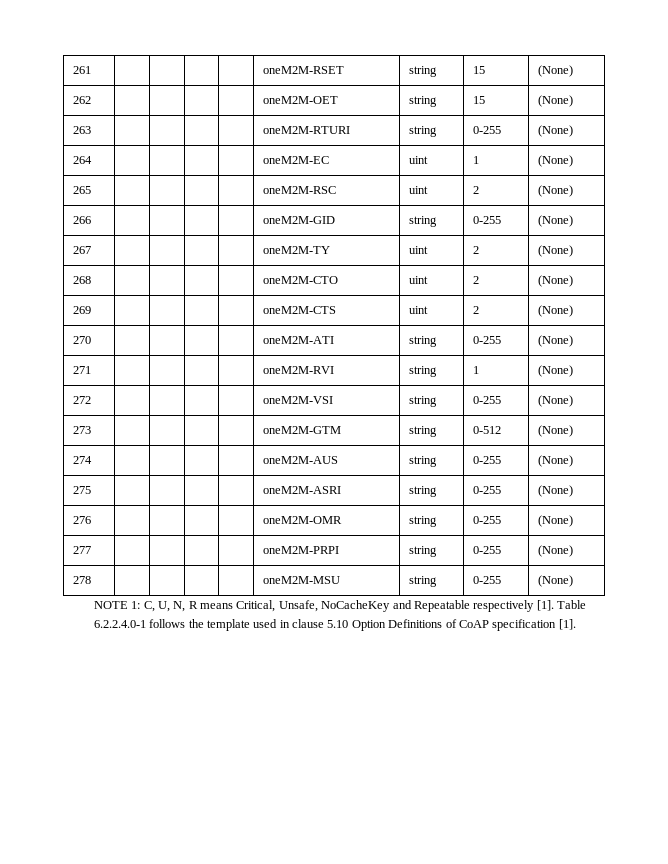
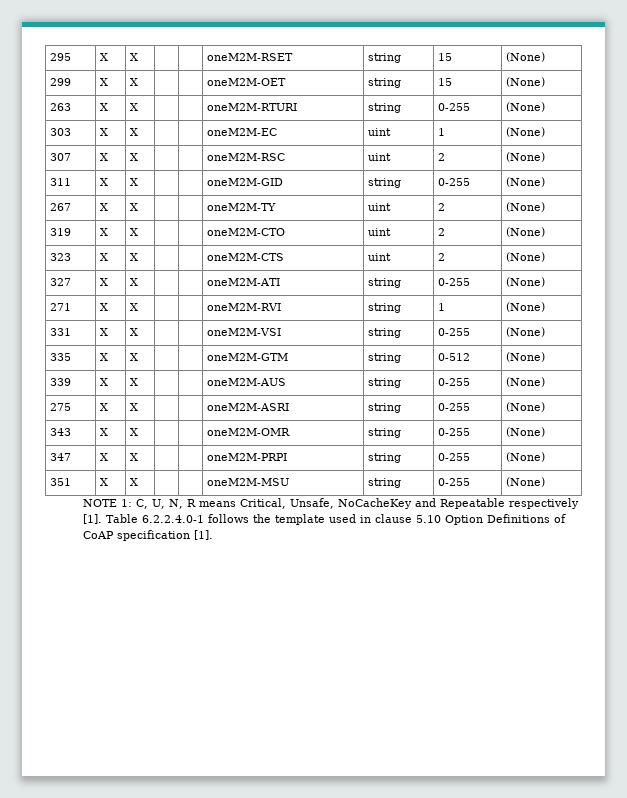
- 261 | | | | | oneM2M-RSET | string | 15 | (None)
+ 295 | X | X | | | oneM2M-RSET | string | 15 | (None)
- 262 | | | | | oneM2M-OET | string | 15 | (None)
+ 299 | X | X | | | oneM2M-OET | string | 15 | (None)
- 263 | | | | | oneM2M-RTURI | string | 0-255 | (None)
+ 263 | X | X | | | oneM2M-RTURI | string | 0-255 | (None)
- 264 | | | | | oneM2M-EC | uint | 1 | (None)
+ 303 | X | X | | | oneM2M-EC | uint | 1 | (None)
- 265 | | | | | oneM2M-RSC | uint | 2 | (None)
+ 307 | X | X | | | oneM2M-RSC | uint | 2 | (None)
- 266 | | | | | oneM2M-GID | string | 0-255 | (None)
+ 311 | X | X | | | oneM2M-GID | string | 0-255 | (None)
- 267 | | | | | oneM2M-TY | uint | 2 | (None)
+ 267 | X | X | | | oneM2M-TY | uint | 2 | (None)
- 268 | | | | | oneM2M-CTO | uint | 2 | (None)
+ 319 | X | X | | | oneM2M-CTO | uint | 2 | (None)
- 269 | | | | | oneM2M-CTS | uint | 2 | (None)
+ 323 | X | X | | | oneM2M-CTS | uint | 2 | (None)
- 270 | | | | | oneM2M-ATI | string | 0-255 | (None)
+ 327 | X | X | | | oneM2M-ATI | string | 0-255 | (None)
- 271 | | | | | oneM2M-RVI | string | 1 | (None)
+ 271 | X | X | | | oneM2M-RVI | string | 1 | (None)
- 272 | | | | | oneM2M-VSI | string | 0-255 | (None)
+ 331 | X | X | | | oneM2M-VSI | string | 0-255 | (None)
- 273 | | | | | oneM2M-GTM | string | 0-512 | (None)
+ 335 | X | X | | | oneM2M-GTM | string | 0-512 | (None)
- 274 | | | | | oneM2M-AUS | string | 0-255 | (None)
+ 339 | X | X | | | oneM2M-AUS | string | 0-255 | (None)
- 275 | | | | | oneM2M-ASRI | string | 0-255 | (None)
+ 275 | X | X | | | oneM2M-ASRI | string | 0-255 | (None)
- 276 | | | | | oneM2M-OMR | string | 0-255 | (None)
+ 343 | X | X | | | oneM2M-OMR | string | 0-255 | (None)
- 277 | | | | | oneM2M-PRPI | string | 0-255 | (None)
+ 347 | X | X | | | oneM2M-PRPI | string | 0-255 | (None)
- 278 | | | | | oneM2M-MSU | string | 0-255 | (None)
+ 351 | X | X | | | oneM2M-MSU | string | 0-255 | (None)

